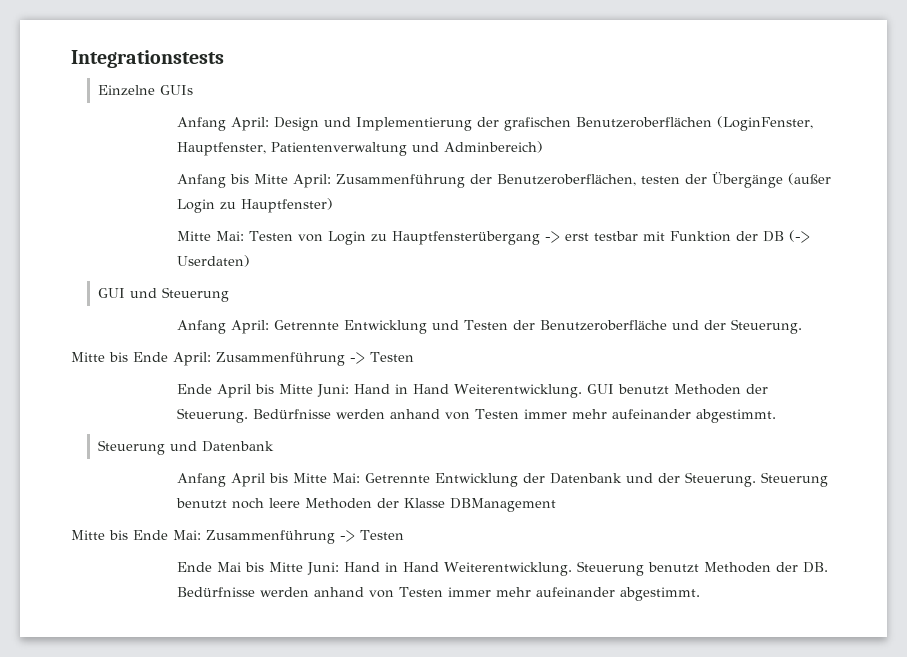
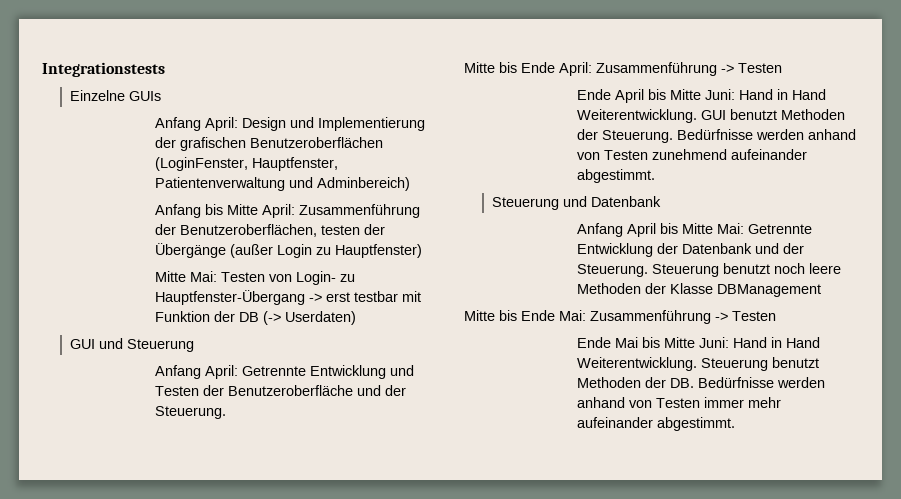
- Mitte Mai: Testen von Login zu Hauptfensterübergang -> erst testbar mit Funktion der DB (-> Userdaten)
+ Mitte Mai: Testen von Login- zu Hauptfenster-Übergang -> erst testbar mit Funktion der DB (-> Userdaten)
- GUI benutzt Methoden der Steuerung. Bedürfnisse werden anhand von Testen immer mehr aufeinander abgestimmt.
+ GUI benutzt Methoden der Steuerung. Bedürfnisse werden anhand von Testen zunehmend aufeinander abgestimmt.

